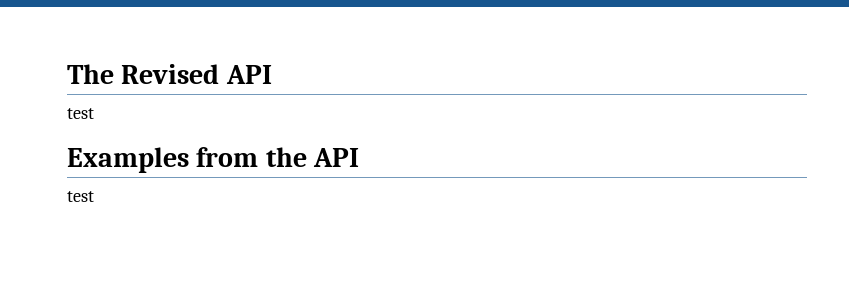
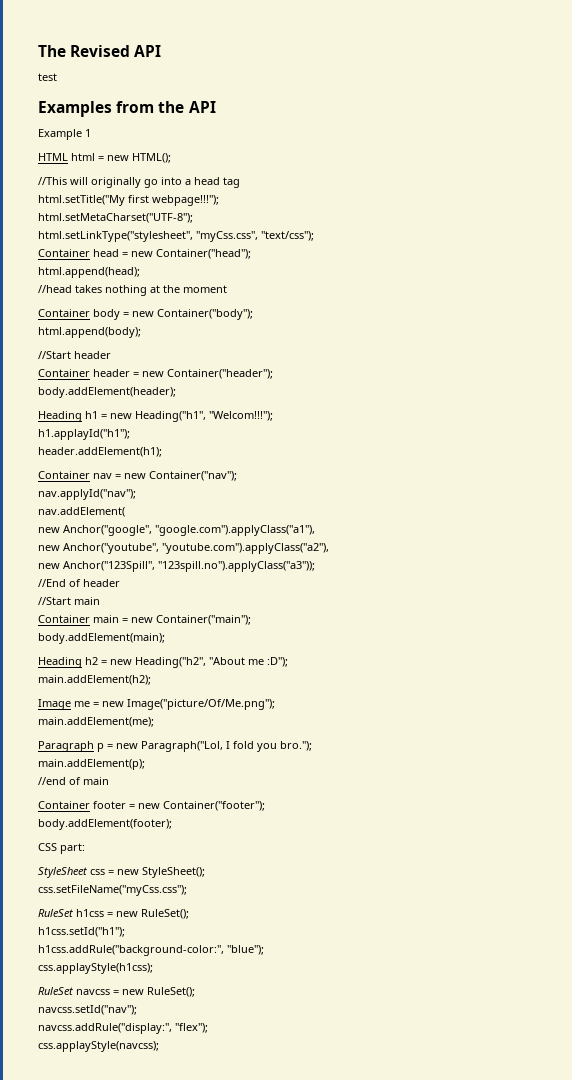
  Examples from the API
- test
+ Example 1
+ HTML html = new HTML();
+ //This will originally go into a head tag
+ html.setTitle("My first webpage!!!");
+ html.setMetaCharset("UTF-8");
+ html.setLinkType("stylesheet", "myCss.css", "text/css");
+ Container head = new Container("head");
+ html.append(head);
+ //head takes nothing at the moment
+ Container body = new Container("body");
+ html.append(body);
+ //Start header
+ Container header = new Container("header");
+ body.addElement(header);
+ Heading h1 = new Heading("h1", "Welcom!!!");
+ h1.applayId("h1");
+ header.addElement(h1);
+ Container nav = new Container("nav");
+ nav.applyId("nav");
+ nav.addElement(
+ new Anchor("google", "google.com").applyClass("a1"),
+ new Anchor("youtube", "youtube.com").applyClass("a2"),
+ new Anchor("123Spill", "123spill.no").applyClass("a3"));
+ //End of header
+ //Start main
+ Container main = new Container("main");
+ body.addElement(main);
+ Heading h2 = new Heading("h2", "About me :D");
+ main.addElement(h2);
+ Image me = new Image("picture/Of/Me.png");
+ main.addElement(me);
+ Paragraph p = new Paragraph("Lol, I fold you bro.");
+ main.addElement(p);
+ //end of main
+ Container footer = new Container("footer");
+ body.addElement(footer);
+ CSS part:
+ StyleSheet css = new StyleSheet();
+ css.setFileName("myCss.css");
+ RuleSet h1css = new RuleSet();
+ h1css.setId("h1");
+ h1css.addRule("background-color:", "blue");
+ css.applayStyle(h1css);
+ RuleSet navcss = new RuleSet();
+ navcss.setId("nav");
+ navcss.addRule("display:", "flex");
+ css.applayStyle(navcss);

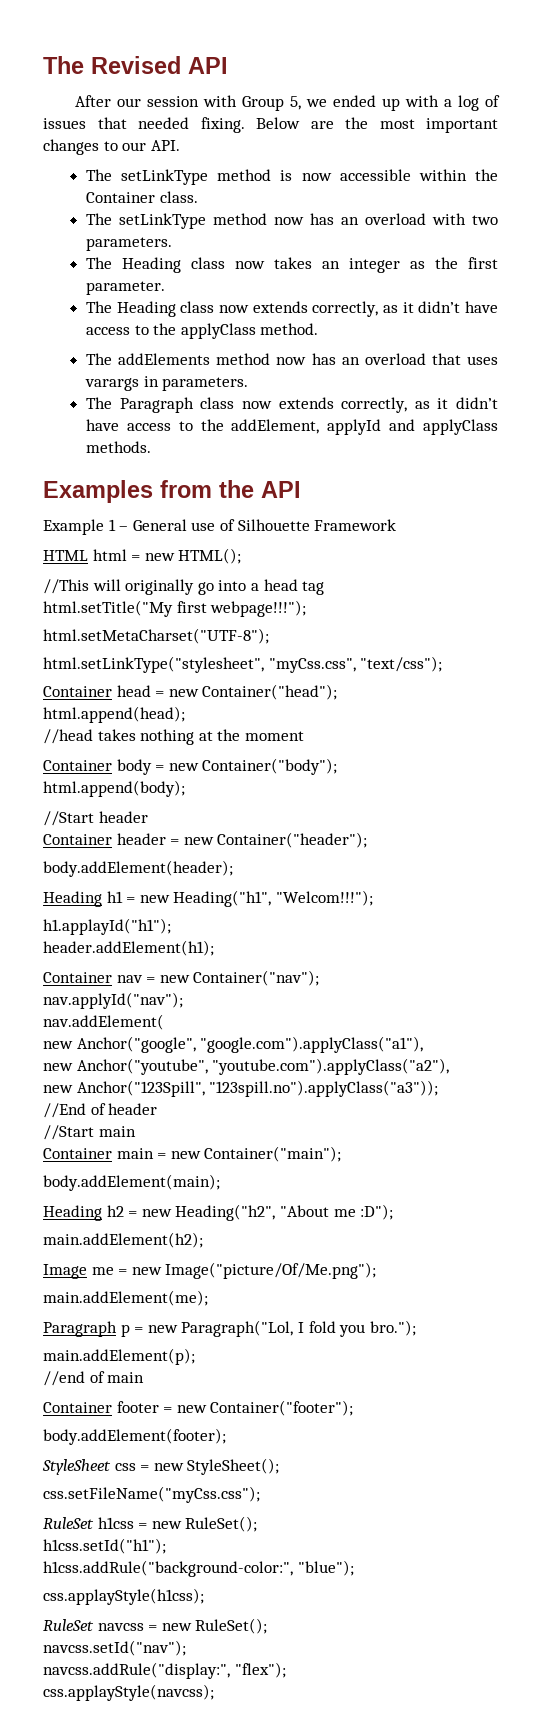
- test
+ After our session with Group 5, we ended up with a log of issues that needed fixing. Below are the most important changes to our API.
+ The setLinkType method is now accessible within the Container class.
+ The setLinkType method now has an overload with two parameters.
+ The Heading class now takes an integer as the first parameter.
+ The Heading class now extends correctly, as it didn’t have access to the applyClass method.
+ The addElements method now has an overload that uses varargs in parameters.
+ The Paragraph class now extends correctly, as it didn’t have access to the addElement, applyId and applyClass methods.
- Example 1
+ Example 1 – General use of Silhouette Framework
- CSS part:

